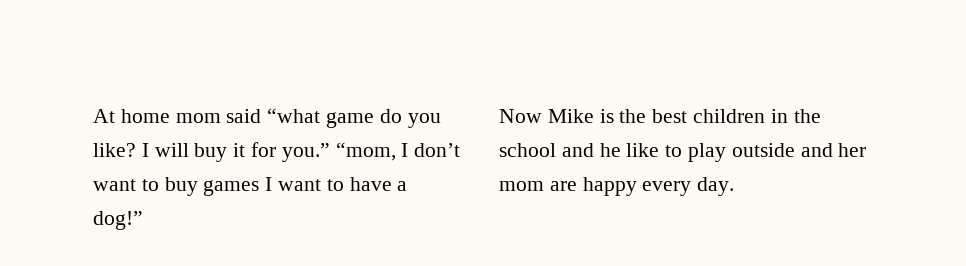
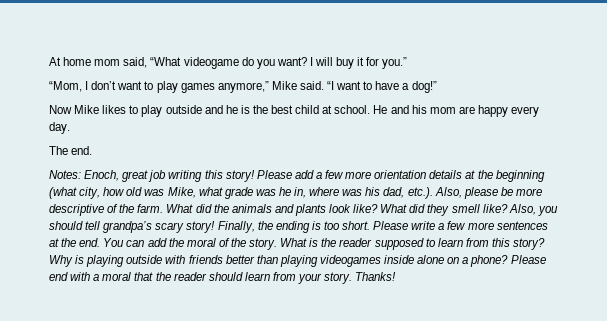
- At home mom said “what game do you like?
+ At home mom said, “What videogame do you want?
- I will buy it for you.” “mom, I don’t want to buy games I want to have a dog!”
+ I will buy it for you.”
+ “Mom, I don’t want to play games anymore,” Mike said. “I want to have a dog!”
- Now Mike is the best children in the school and he like to play outside and her mom are happy every day.
+ Now Mike likes to play outside and he is the best child at school. He and his mom are happy every day.
+ The end.
+ Notes: Enoch, great job writing this story! Please add a few more orientation details at the beginning (what city, how old was Mike, what grade was he in, where was his dad, etc.). Also, please be more descriptive of the farm. What did the animals and plants look like? What did they smell like? Also, you should tell grandpa’s scary story! Finally, the ending is too short. Please write a few more sentences at the end. You can add the moral of the story. What is the reader supposed to learn from this story? Why is playing outside with friends better than playing videogames inside alone on a phone? Please end with a moral that the reader should learn from your story. Thanks!

